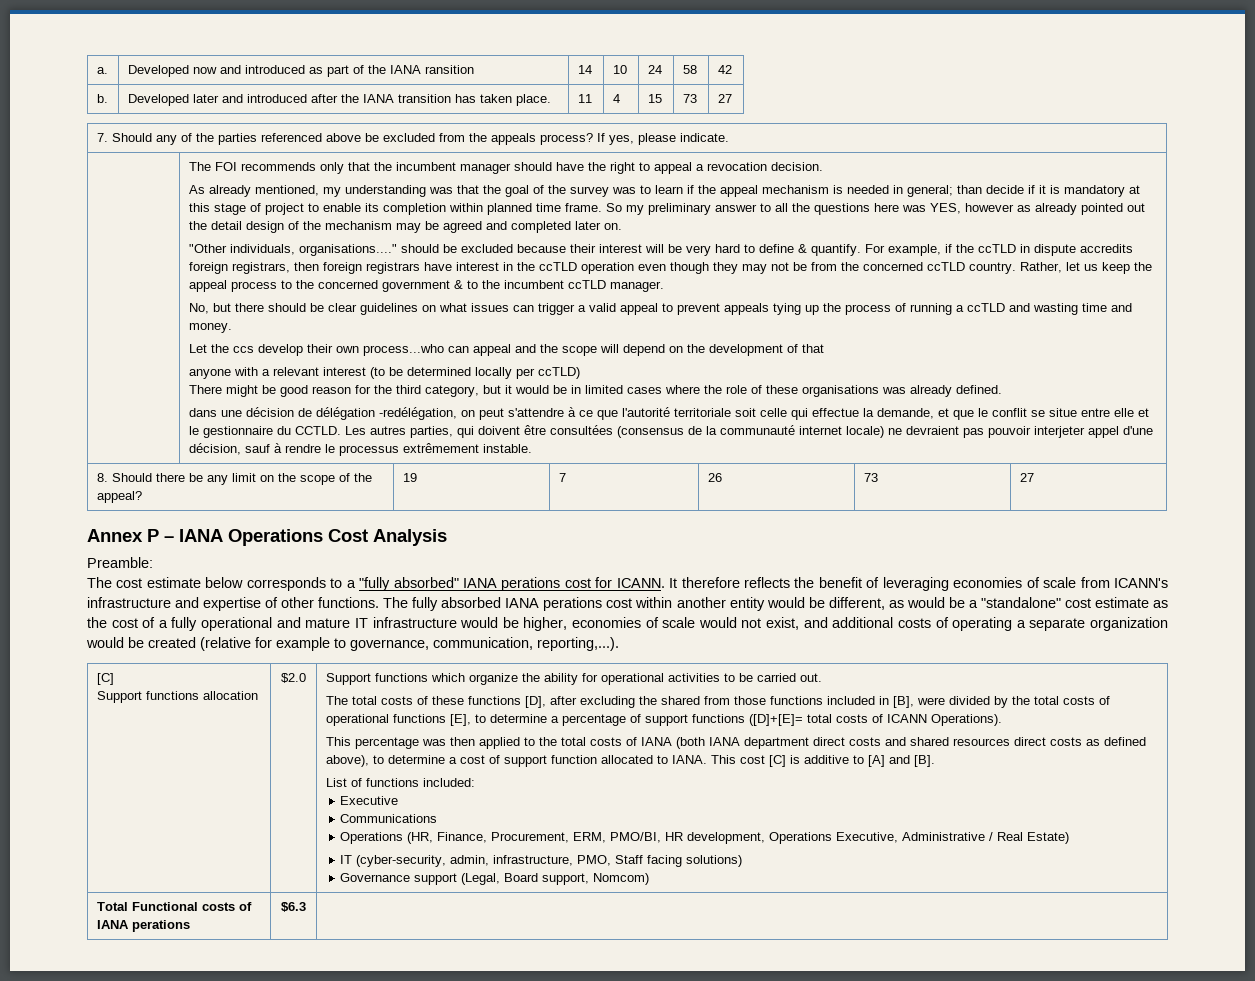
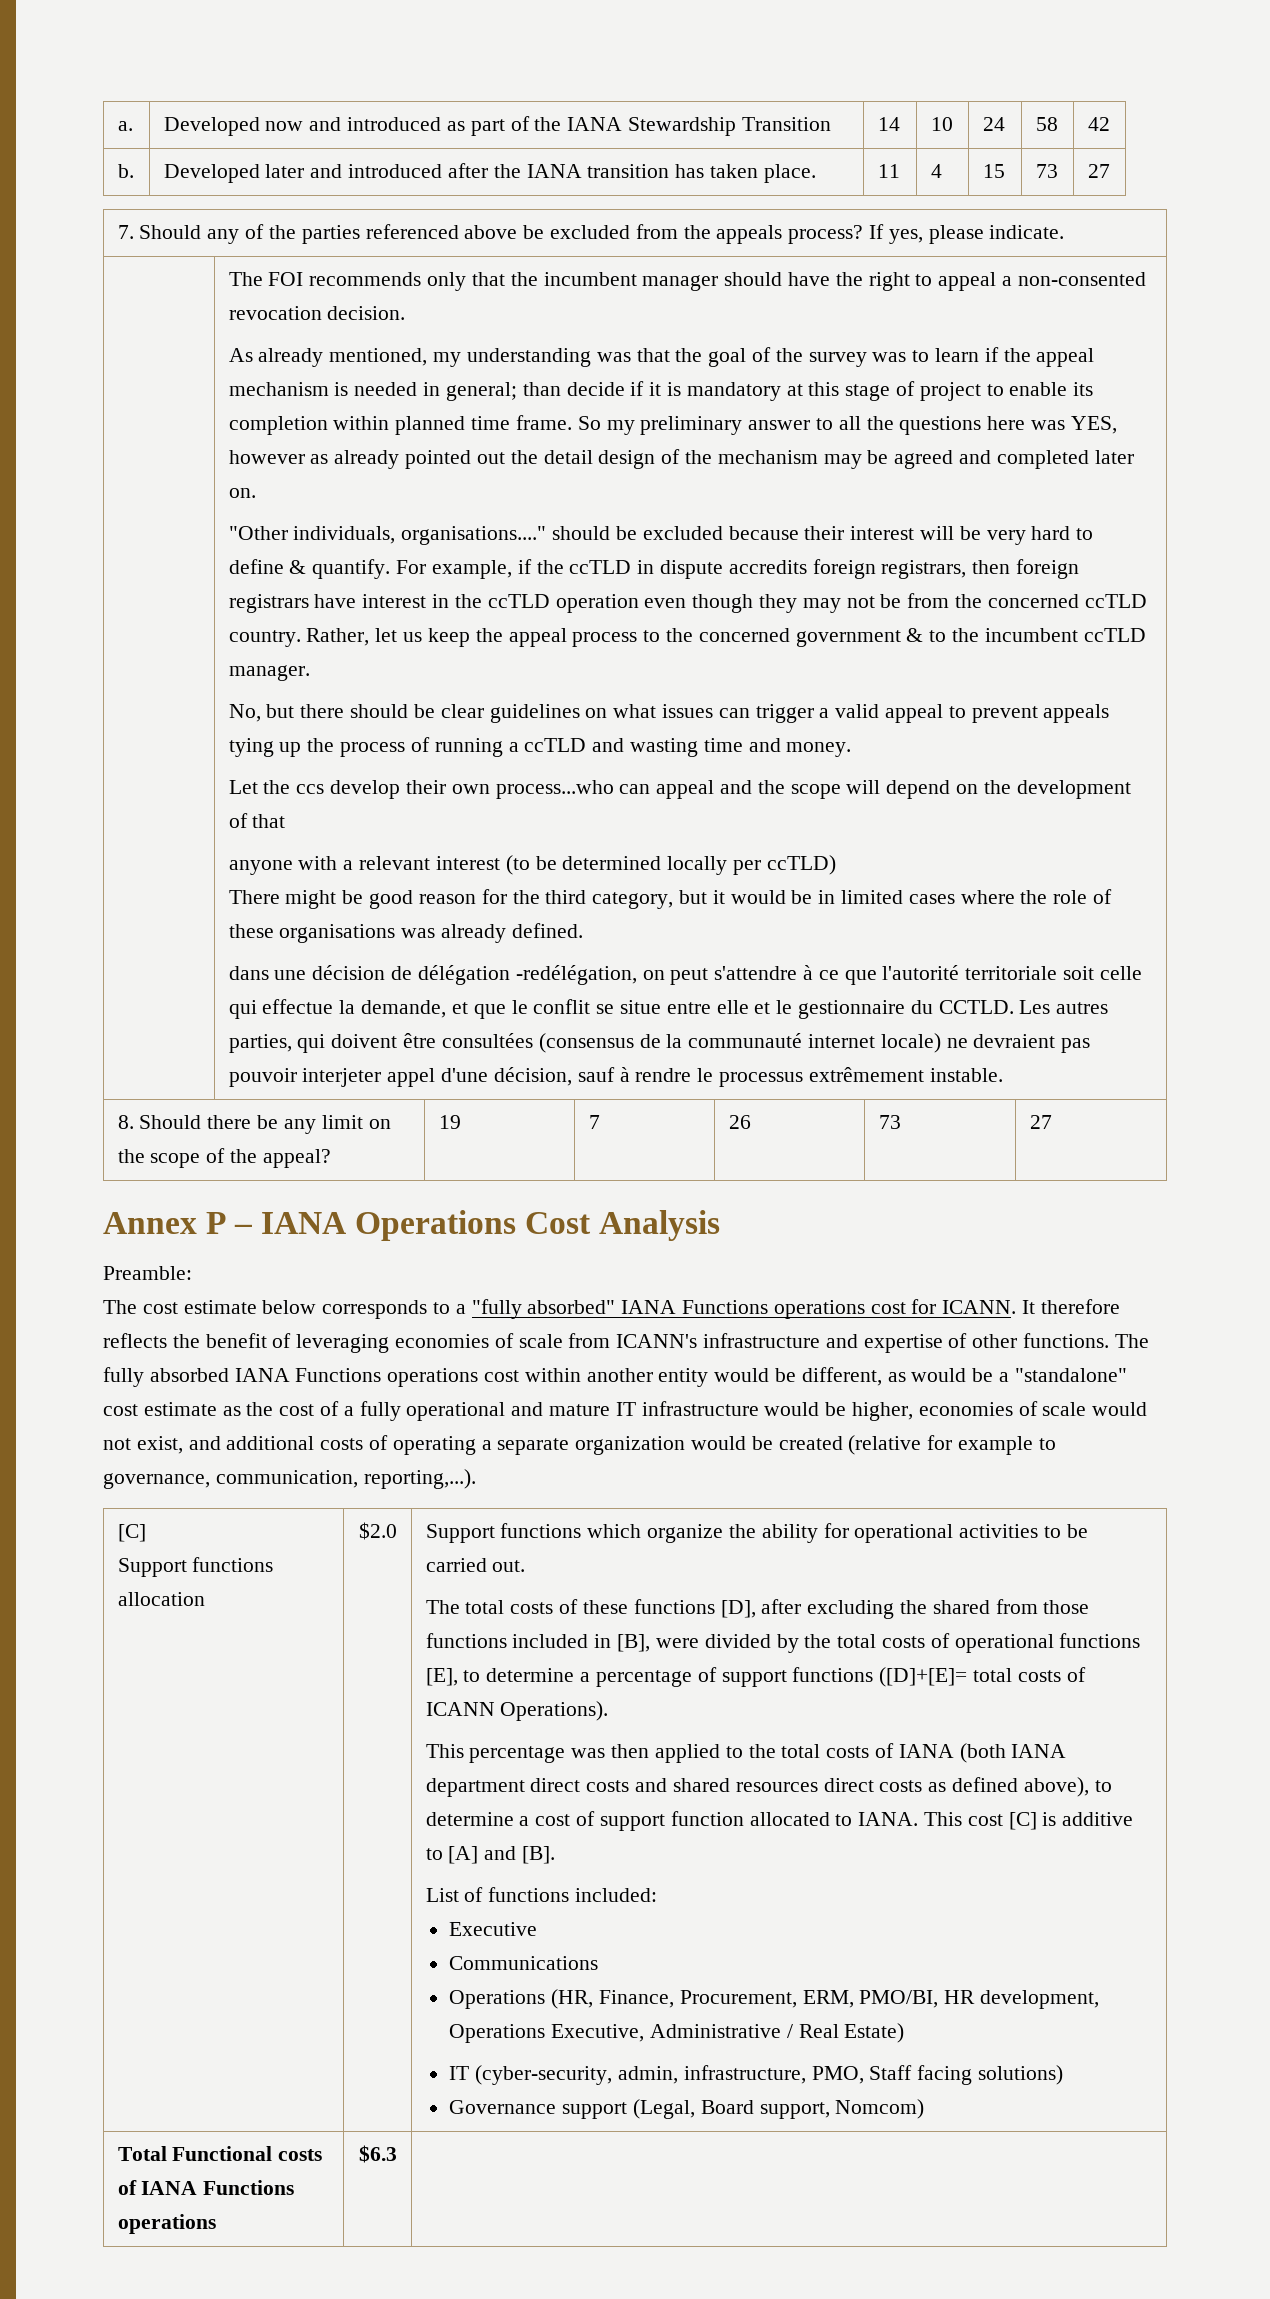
- a. | Developed now and introduced as part of the IANA ransition | 14 | 10 | 24 | 58 | 42
+ a. | Developed now and introduced as part of the IANA Stewardship Transition | 14 | 10 | 24 | 58 | 42
- The FOI recommends only that the incumbent manager should have the right to appeal a revocation decision.
+ The FOI recommends only that the incumbent manager should have the right to appeal a non-consented revocation decision.
- The cost estimate below corresponds to a "fully absorbed" IANA perations cost for ICANN.
+ The cost estimate below corresponds to a "fully absorbed" IANA Functions operations cost for ICANN.
- The fully absorbed IANA perations cost within another entity would be different, as would be a "standalone" cost estimate as the cost of a fully operational and mature IT infrastructure would be higher, economies of scale would not exist, and additional costs of operating a separate organization would be created (relative for example to governance, communication, reporting,...).
+ The fully absorbed IANA Functions operations cost within another entity would be different, as would be a "standalone" cost estimate as the cost of a fully operational and mature IT infrastructure would be higher, economies of scale would not exist, and additional costs of operating a separate organization would be created (relative for example to governance, communication, reporting,...).
- Total Functional costs of IANA perations | $6.3 |
+ Total Functional costs of IANA Functions operations | $6.3 |

